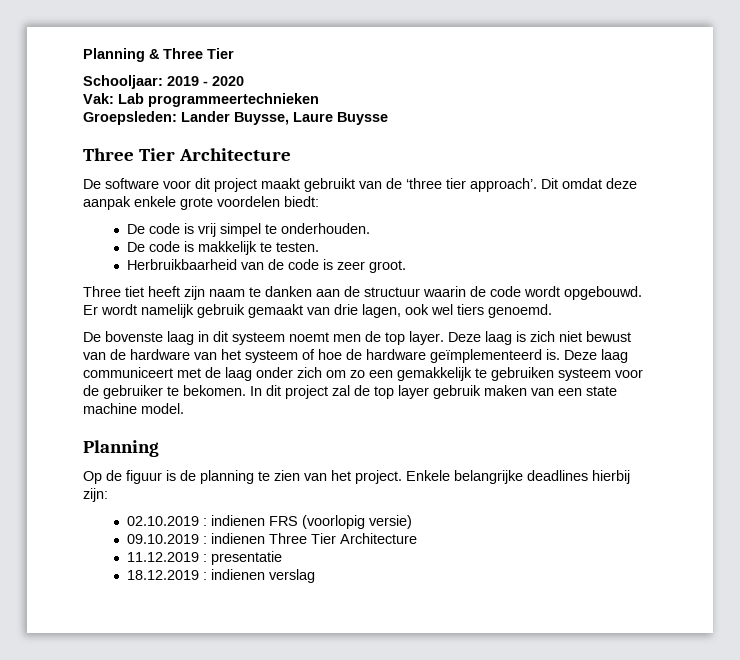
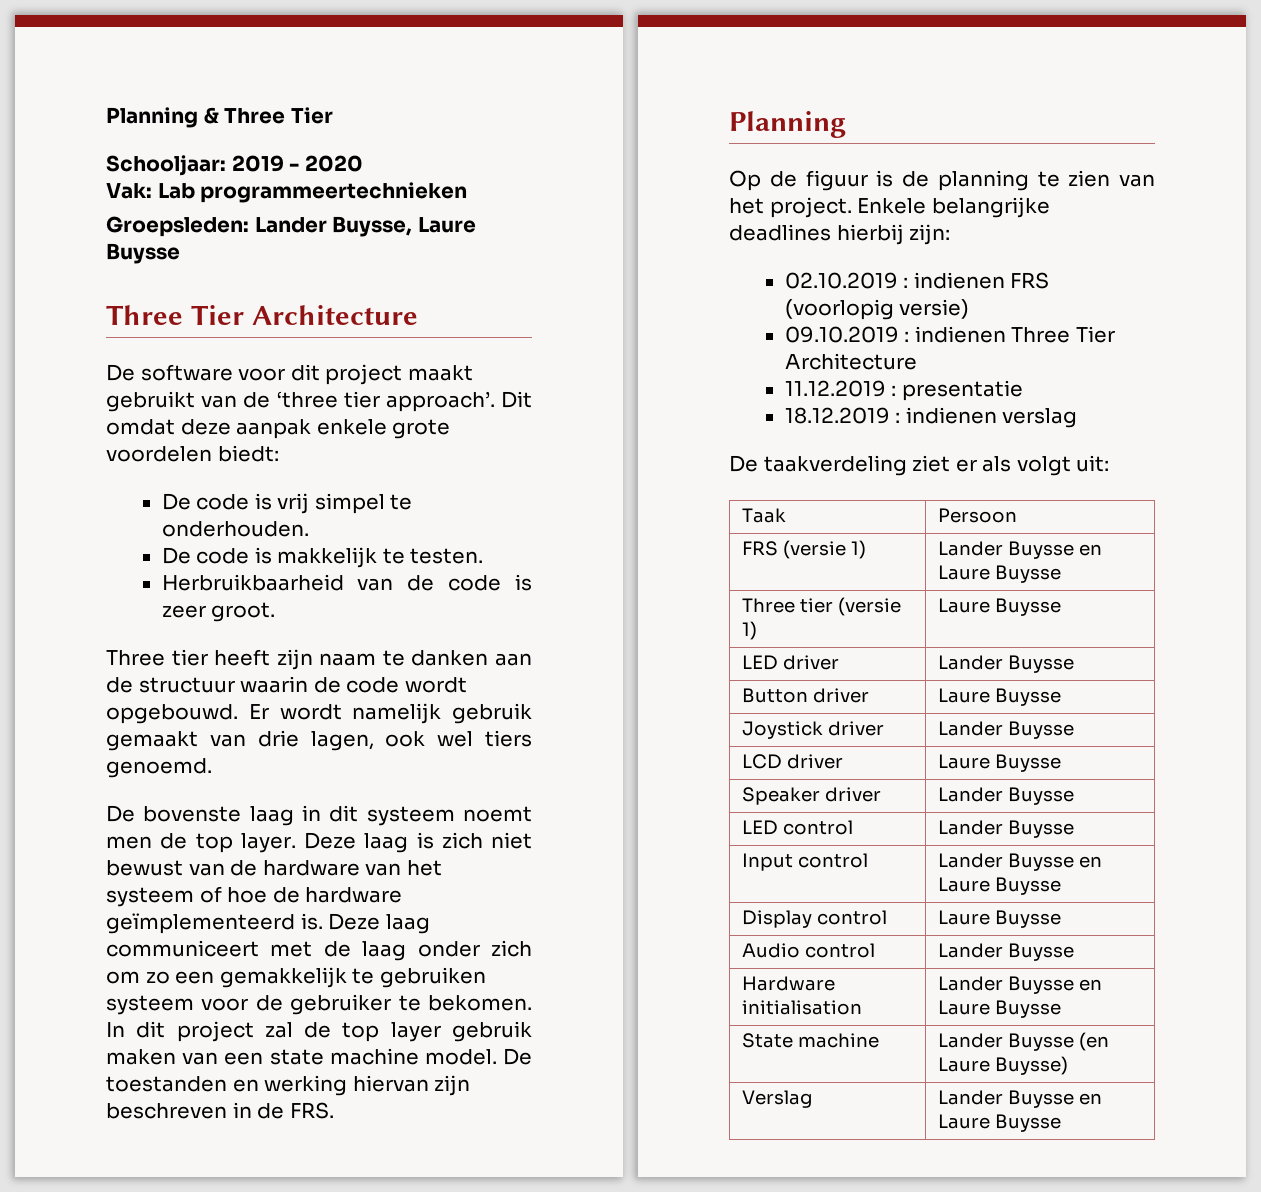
- Three tiet heeft zijn naam te danken aan de structuur waarin de code wordt opgebouwd.
+ Three tier heeft zijn naam te danken aan de structuur waarin de code wordt opgebouwd.
+ De toestanden en werking hiervan zijn beschreven in de FRS.
+ De taakverdeling ziet er als volgt uit:
+ Taak | Persoon
+ FRS (versie 1) | Lander Buysse en Laure Buysse
+ Three tier (versie 1) | Laure Buysse
+ LED driver | Lander Buysse
+ Button driver | Laure Buysse
+ Joystick driver | Lander Buysse
+ LCD driver | Laure Buysse
+ Speaker driver | Lander Buysse
+ LED control | Lander Buysse
+ Input control | Lander Buysse en Laure Buysse
+ Display control | Laure Buysse
+ Audio control | Lander Buysse
+ Hardware initialisation | Lander Buysse en Laure Buysse
+ State machine | Lander Buysse (en Laure Buysse)
+ Verslag | Lander Buysse en Laure Buysse

